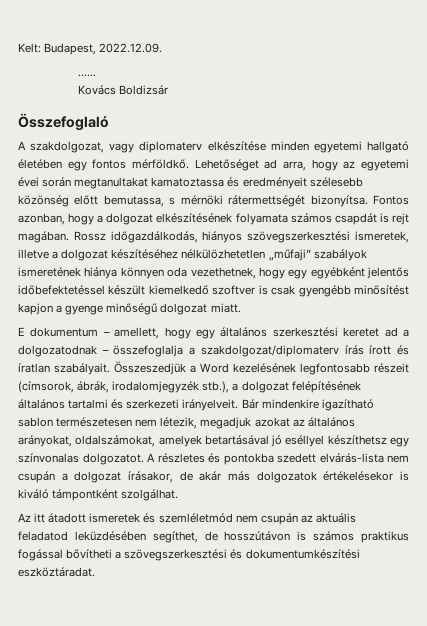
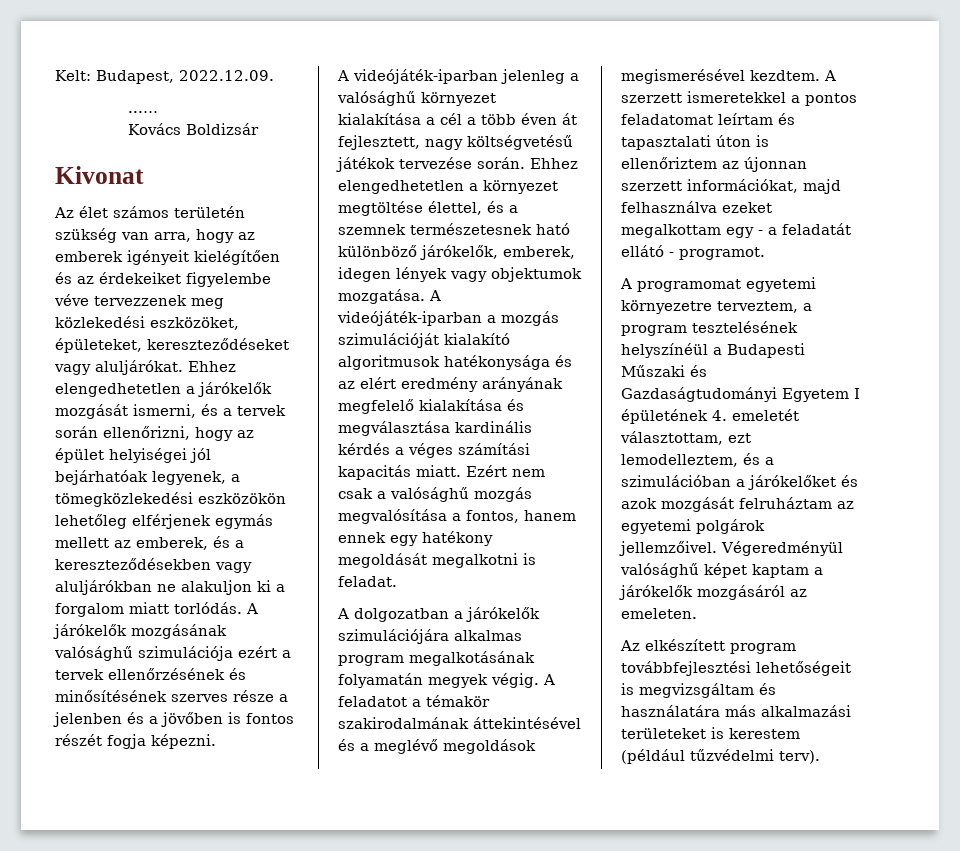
- Összefoglaló
- A szakdolgozat, vagy diplomaterv elkészítése minden egyetemi hallgató életében egy fontos mérföldkő. Lehetőséget ad arra, hogy az egyetemi évei során megtanultakat kamatoztassa és eredményeit szélesebb közönség előtt bemutassa, s mérnöki rátermettségét bizonyítsa. Fontos azonban, hogy a dolgozat elkészítésének folyamata számos csapdát is rejt magában. Rossz időgazdálkodás, hiányos szövegszerkesztési ismeretek, illetve a dolgozat készítéséhez nélkülözhetetlen „műfaji” szabályok ismeretének hiánya könnyen oda vezethetnek, hogy egy egyébként jelentős időbefektetéssel készült kiemelkedő szoftver is csak gyengébb minősítést kapjon a gyenge minőségű dolgozat miatt.
- E dokumentum – amellett, hogy egy általános szerkesztési keretet ad a dolgozatodnak – összefoglalja a szakdolgozat/diplomaterv írás írott és íratlan szabályait. Összeszedjük a Word kezelésének legfontosabb részeit (címsorok, ábrák, irodalomjegyzék stb.), a dolgozat felépítésének általános tartalmi és szerkezeti irányelveit. Bár mindenkire igazítható sablon természetesen nem létezik, megadjuk azokat az általános arányokat, oldalszámokat, amelyek betartásával jó eséllyel készíthetsz egy színvonalas dolgozatot. A részletes és pontokba szedett elvárás-lista nem csupán a dolgozat írásakor, de akár más dolgozatok értékelésekor is kiváló támpontként szolgálhat.
- Az itt átadott ismeretek és szemléletmód nem csupán az aktuális feladatod leküzdésében segíthet, de hosszútávon is számos praktikus fogással bővítheti a szövegszerkesztési és dokumentumkészítési eszköztáradat.
+ Kivonat
+ Az élet számos területén szükség van arra, hogy az emberek igényeit kielégítően és az érdekeiket figyelembe véve tervezzenek meg közlekedési eszközöket, épületeket, kereszteződéseket vagy aluljárókat. Ehhez elengedhetetlen a járókelők mozgását ismerni, és a tervek során ellenőrizni, hogy az épület helyiségei jól bejárhatóak legyenek, a tömegközlekedési eszközökön lehetőleg elférjenek egymás mellett az emberek, és a kereszteződésekben vagy aluljárókban ne alakuljon ki a forgalom miatt torlódás. A járókelők mozgásának valósághű szimulációja ezért a tervek ellenőrzésének és minősítésének szerves része a jelenben és a jövőben is fontos részét fogja képezni.
+ A videójáték-iparban jelenleg a valósághű környezet kialakítása a cél a több éven át fejlesztett, nagy költségvetésű játékok tervezése során. Ehhez elengedhetetlen a környezet megtöltése élettel, és a szemnek természetesnek ható különböző járókelők, emberek, idegen lények vagy objektumok mozgatása. A videójáték-iparban a mozgás szimulációját kialakító algoritmusok hatékonysága és az elért eredmény arányának megfelelő kialakítása és megválasztása kardinális kérdés a véges számítási kapacitás miatt. Ezért nem csak a valósághű mozgás megvalósítása a fontos, hanem ennek egy hatékony megoldását megalkotni is feladat.
+ A dolgozatban a járókelők szimulációjára alkalmas program megalkotásának folyamatán megyek végig. A feladatot a témakör szakirodalmának áttekintésével és a meglévő megoldások megismerésével kezdtem. A szerzett ismeretekkel a pontos feladatomat leírtam és tapasztalati úton is ellenőriztem az újonnan szerzett információkat, majd felhasználva ezeket megalkottam egy - a feladatát ellátó - programot.
+ A programomat egyetemi környezetre terveztem, a program tesztelésének helyszínéül a Budapesti Műszaki és Gazdaságtudományi Egyetem I épületének 4. emeletét választottam, ezt lemodelleztem, és a szimulációban a járókelőket és azok mozgását felruháztam az egyetemi polgárok jellemzőivel. Végeredményül valósághű képet kaptam a járókelők mozgásáról az emeleten.
+ Az elkészített program továbbfejlesztési lehetőségeit is megvizsgáltam és használatára más alkalmazási területeket is kerestem (például tűzvédelmi terv).

